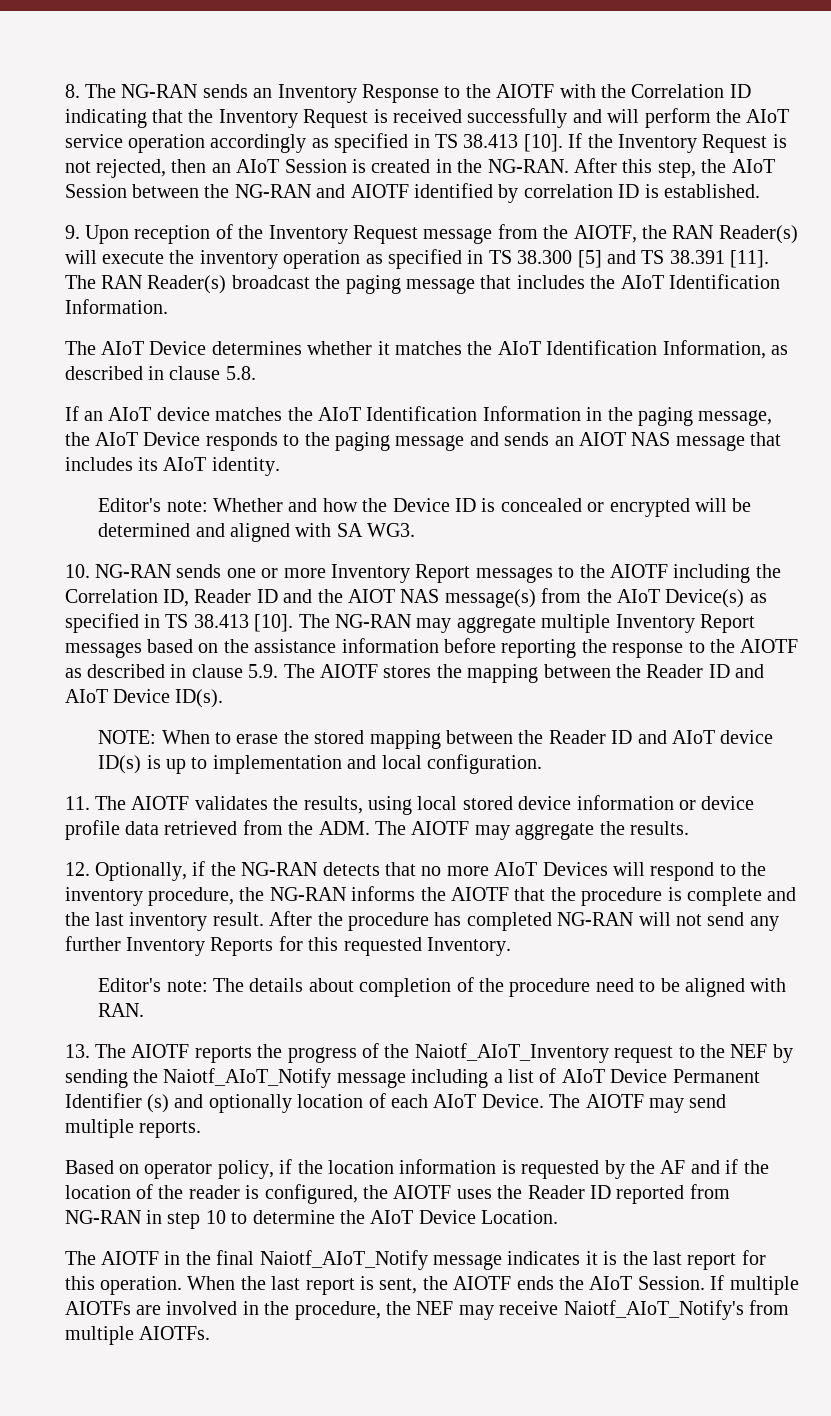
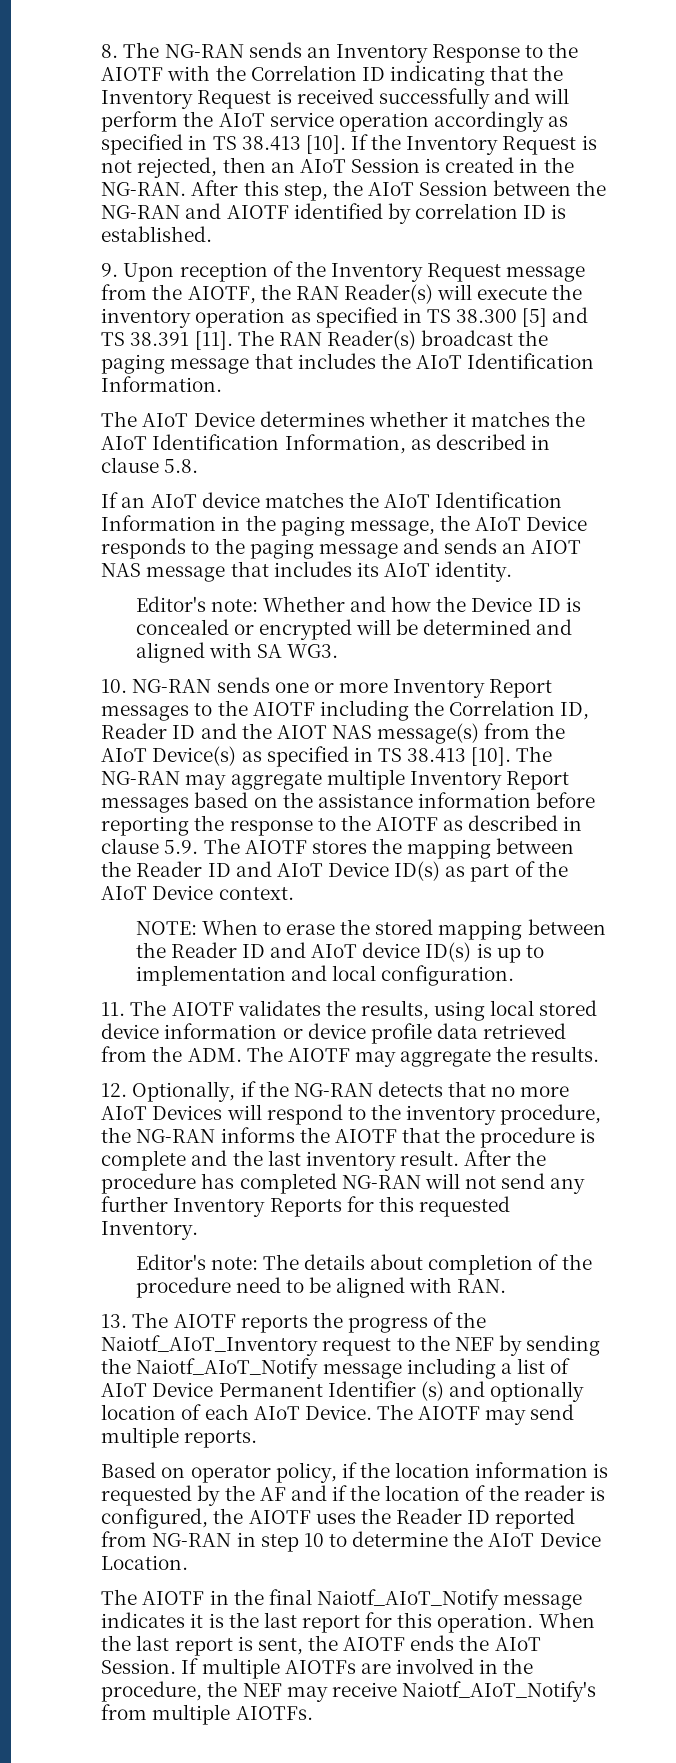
- The NG-RAN may aggregate multiple Inventory Report messages based on the assistance information before reporting the response to the AIOTF as described in clause 5.9. The AIOTF stores the mapping between the Reader ID and AIoT Device ID(s).
+ The NG-RAN may aggregate multiple Inventory Report messages based on the assistance information before reporting the response to the AIOTF as described in clause 5.9. The AIOTF stores the mapping between the Reader ID and AIoT Device ID(s) as part of the AIoT Device context.

